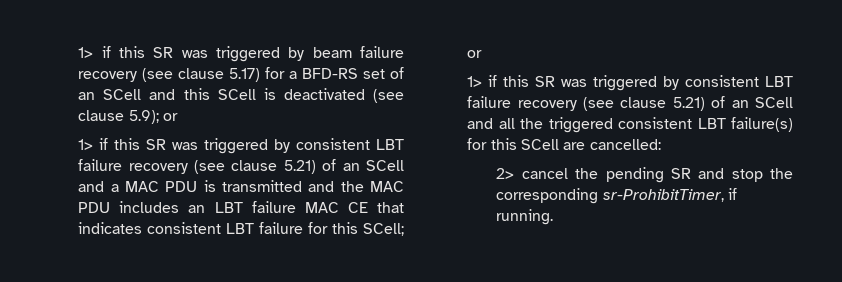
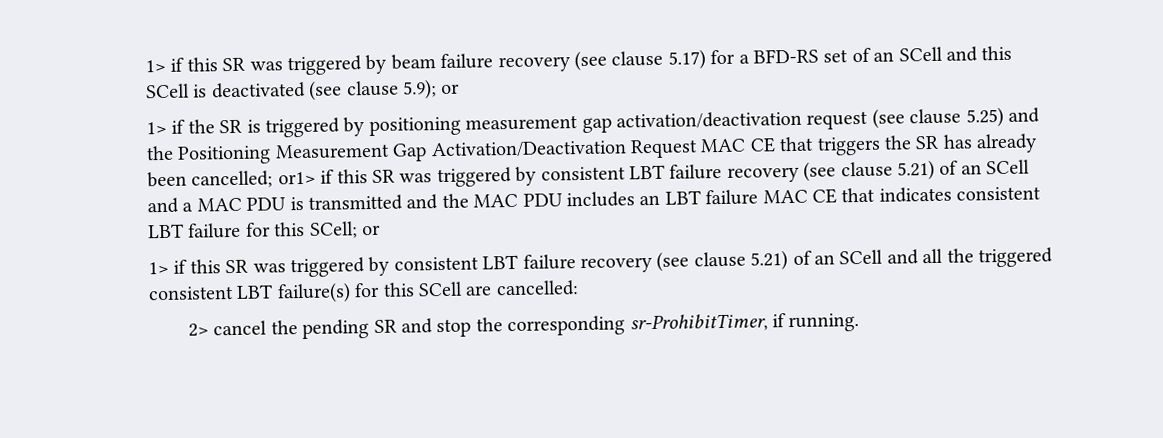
- 1> if this SR was triggered by consistent LBT failure recovery (see clause 5.21) of an SCell and a MAC PDU is transmitted and the MAC PDU includes an LBT failure MAC CE that indicates consistent LBT failure for this SCell; or
+ 1> if the SR is triggered by positioning measurement gap activation/deactivation request (see clause 5.25) and the Positioning Measurement Gap Activation/Deactivation Request MAC CE that triggers the SR has already been cancelled; or1> if this SR was triggered by consistent LBT failure recovery (see clause 5.21) of an SCell and a MAC PDU is transmitted and the MAC PDU includes an LBT failure MAC CE that indicates consistent LBT failure for this SCell; or

